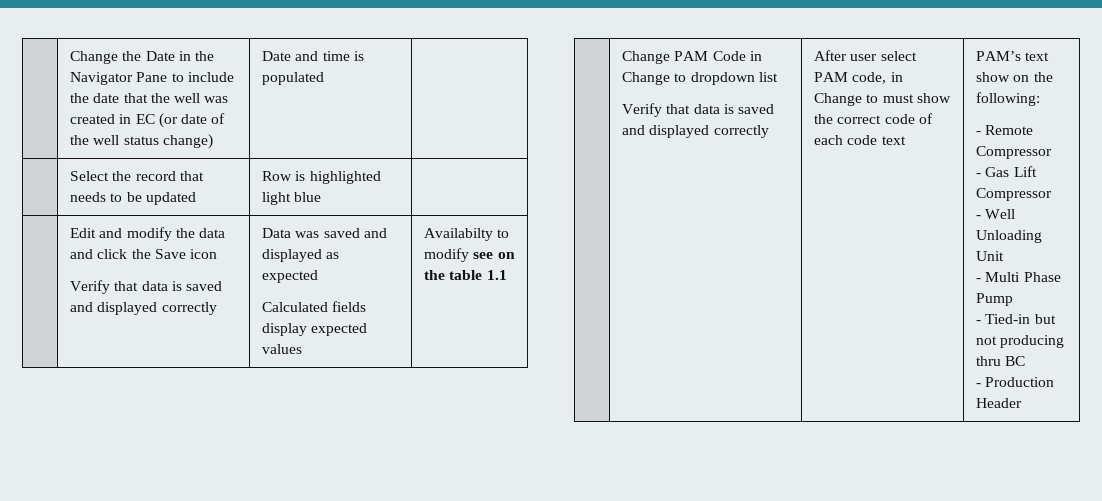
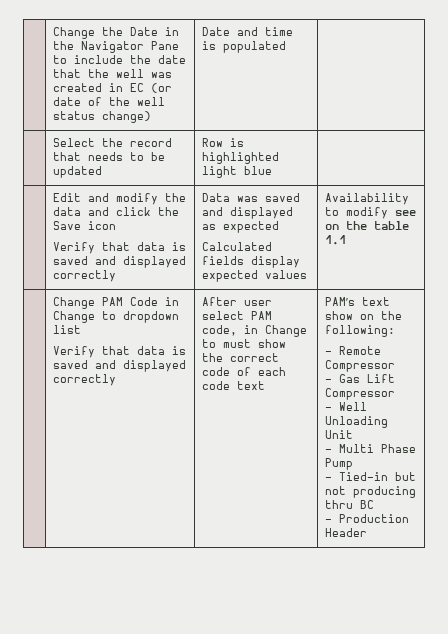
  | Edit and modify the data and click the Save icon
  Verify that data is saved and displayed correctly | Data was saved and displayed as expected
- Calculated fields display expected values | Availabilty to modify see on the table 1.1
+ Calculated fields display expected values | Availability to modify see on the table 1.1

